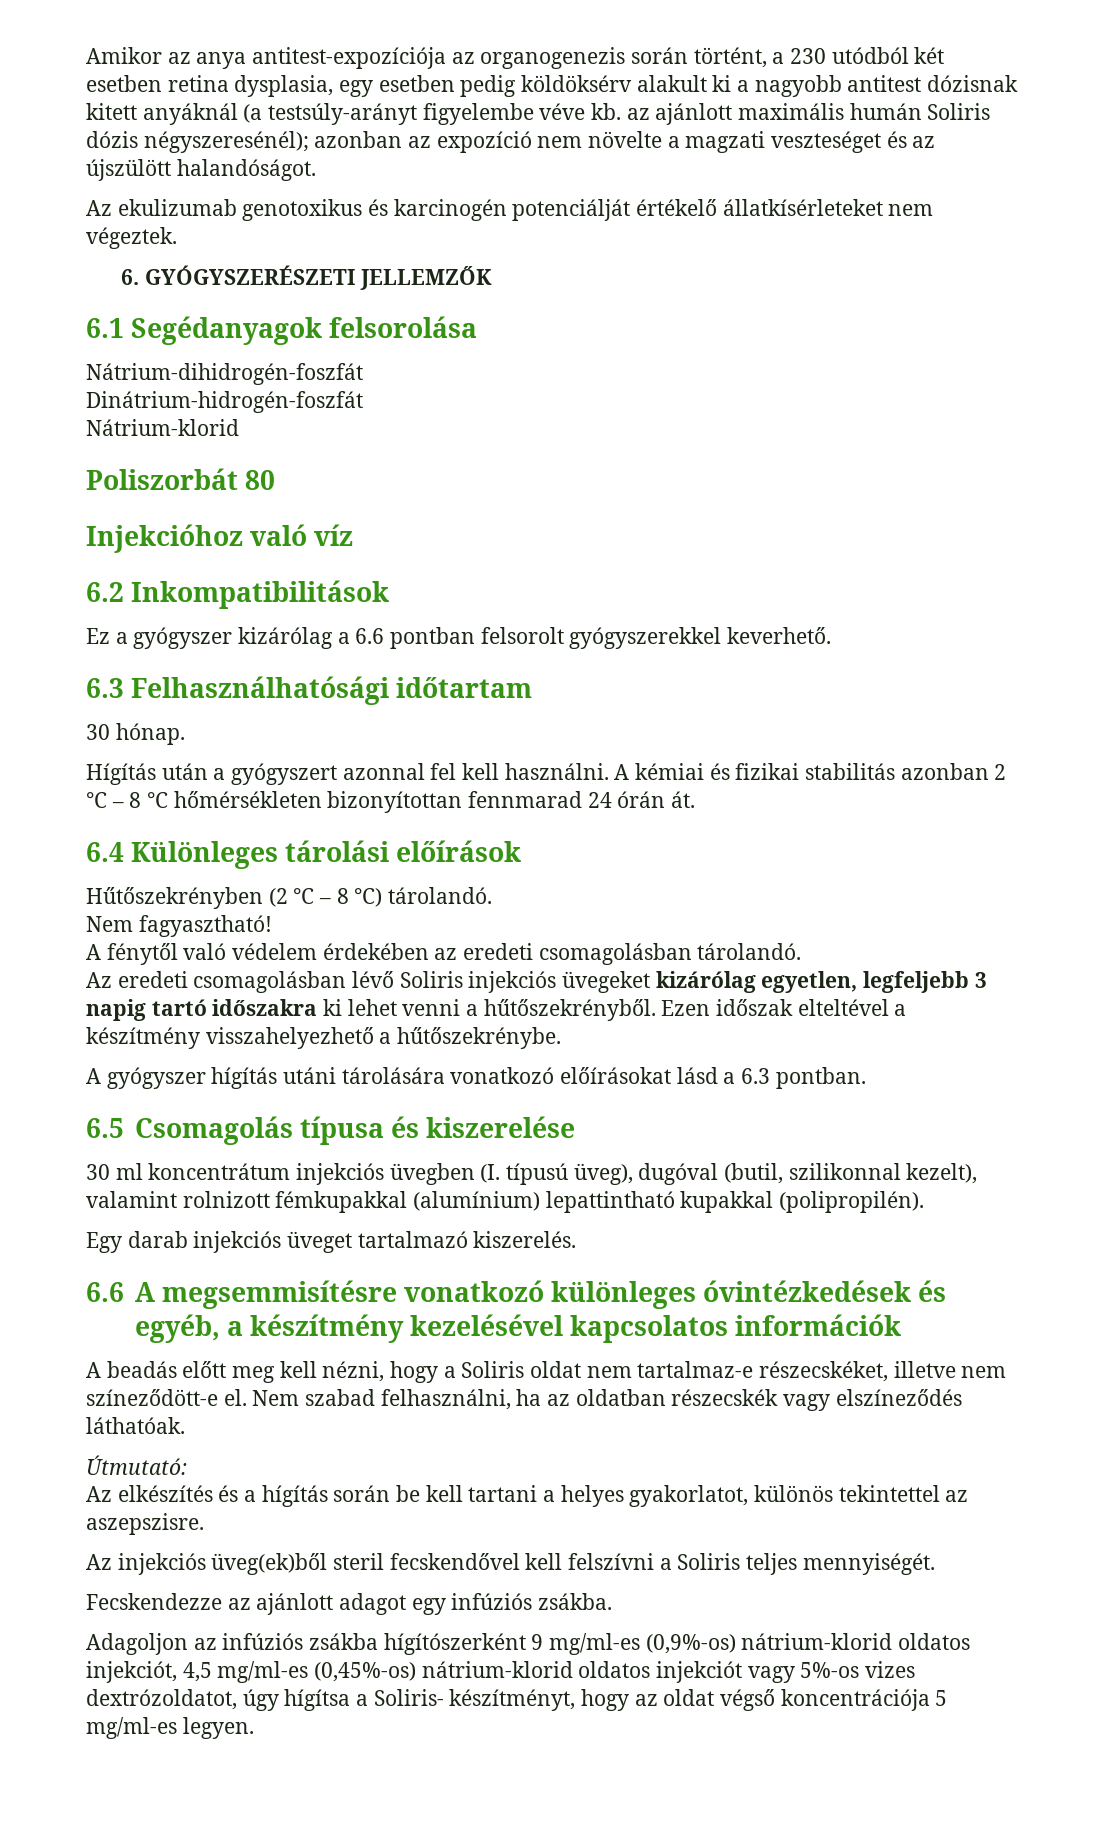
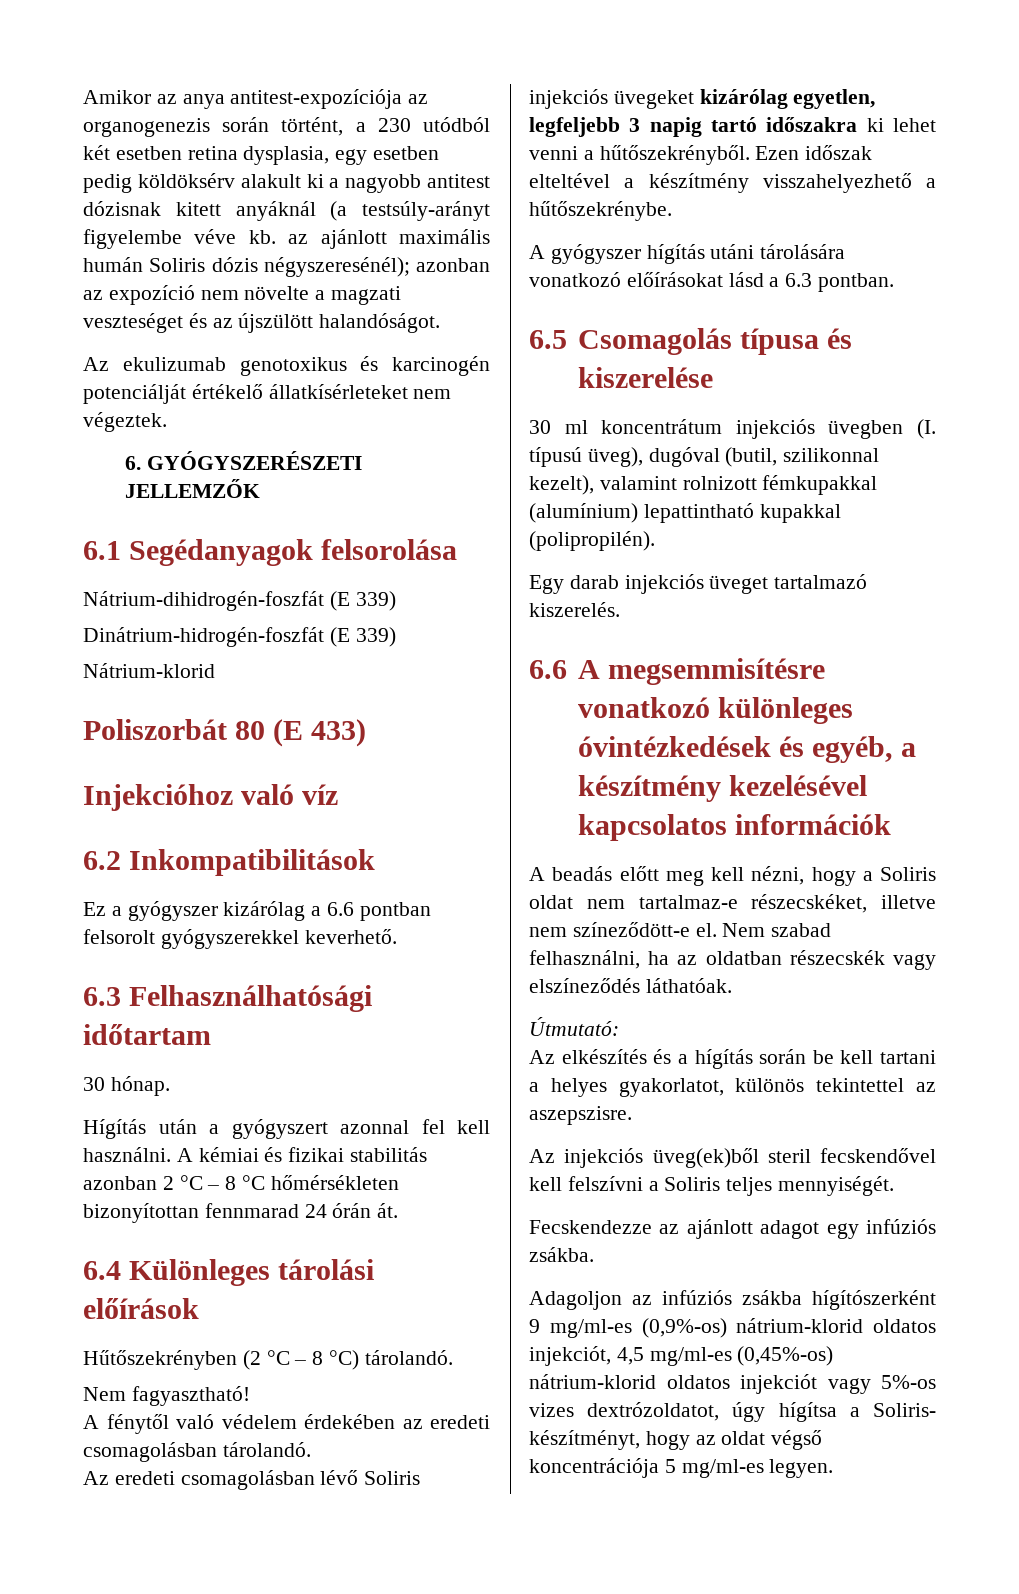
- Nátrium-dihidrogén-foszfát
+ Nátrium-dihidrogén-foszfát (E 339)
- Dinátrium-hidrogén-foszfát
+ Dinátrium-hidrogén-foszfát (E 339)
- Poliszorbát 80
+ Poliszorbát 80 (E 433)

